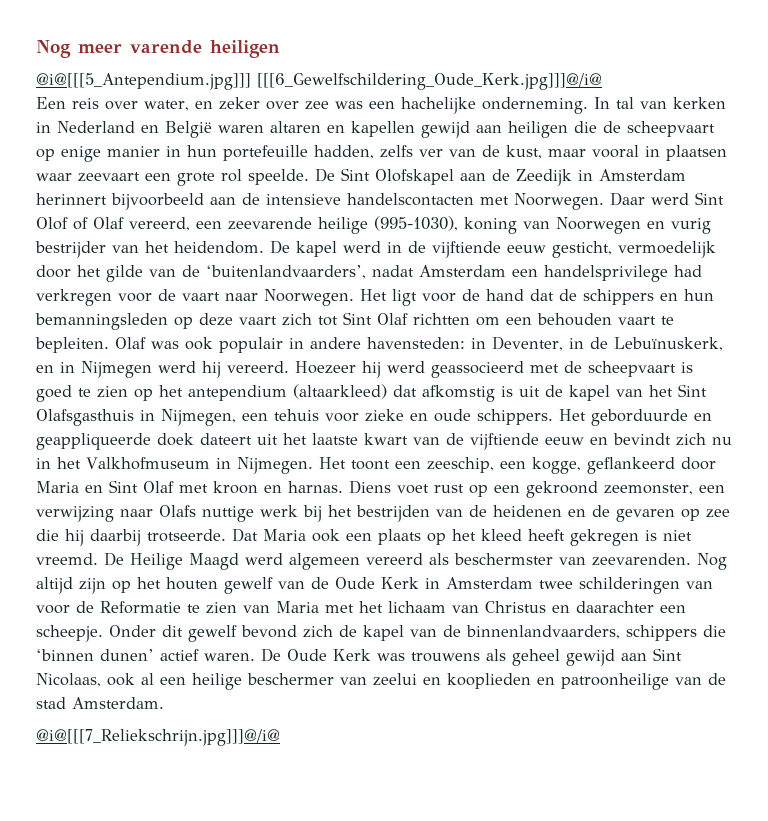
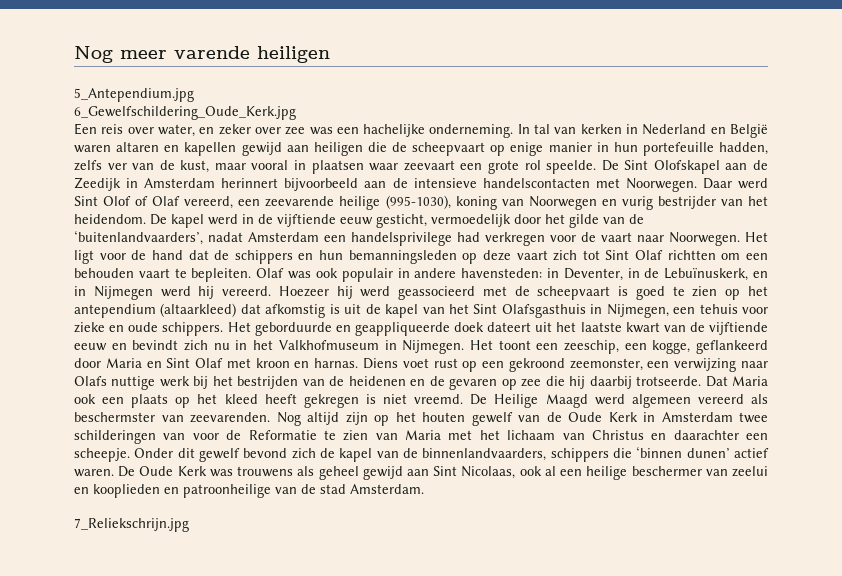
- @i@[[[5_Antependium.jpg]]] [[[6_Gewelfschildering_Oude_Kerk.jpg]]]@/i@
+ 5_Antependium.jpg
+ 6_Gewelfschildering_Oude_Kerk.jpg
- @i@[[[7_Reliekschrijn.jpg]]]@/i@
+ 7_Reliekschrijn.jpg

